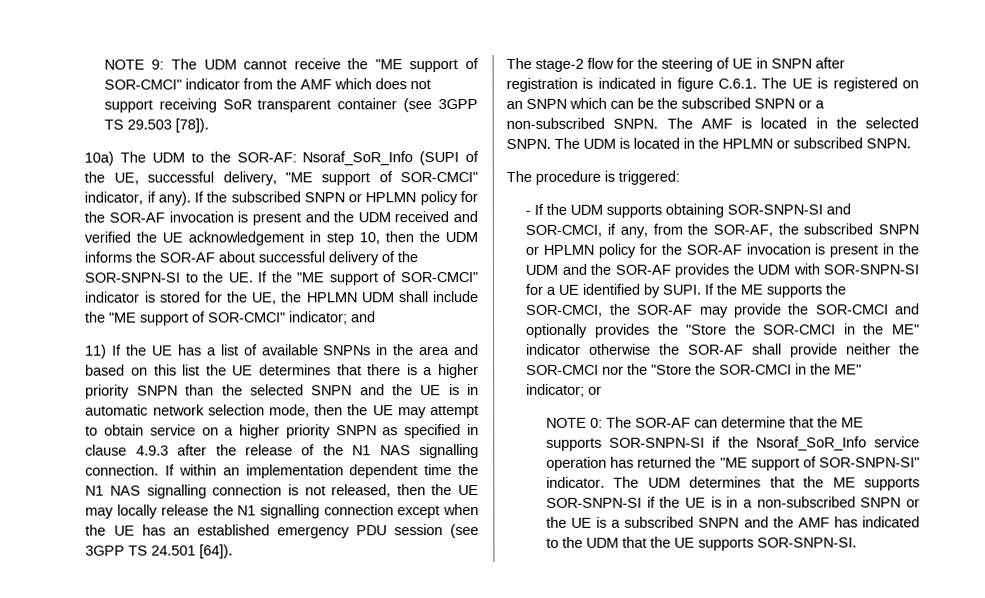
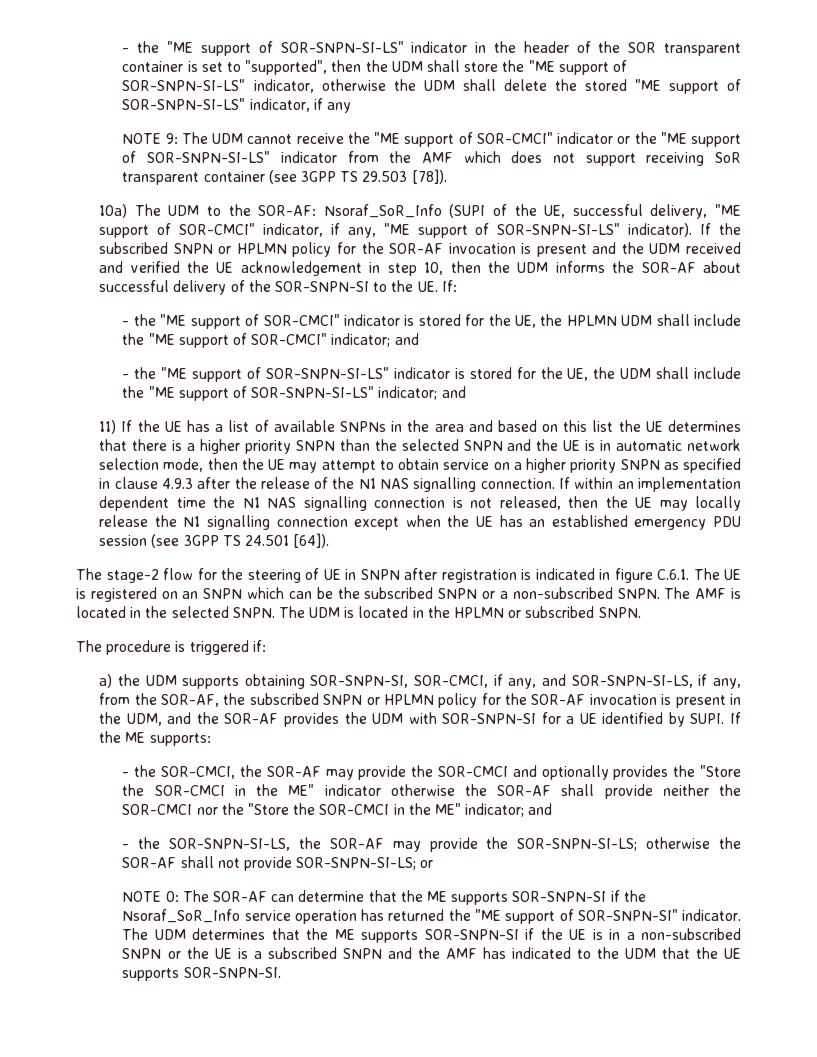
+ - the "ME support of SOR-SNPN-SI-LS" indicator in the header of the SOR transparent container is set to "supported", then the UDM shall store the "ME support of SOR-SNPN-SI-LS" indicator, otherwise the UDM shall delete the stored "ME support of SOR-SNPN-SI-LS" indicator, if any
- NOTE 9: The UDM cannot receive the "ME support of SOR-CMCI" indicator from the AMF which does not support receiving SoR transparent container (see 3GPP TS 29.503 [78]).
+ NOTE 9: The UDM cannot receive the "ME support of SOR-CMCI" indicator or the "ME support of SOR-SNPN-SI-LS" indicator from the AMF which does not support receiving SoR transparent container (see 3GPP TS 29.503 [78]).
- 10a) The UDM to the SOR-AF: Nsoraf_SoR_Info (SUPI of the UE, successful delivery, "ME support of SOR-CMCI" indicator, if any).
+ 10a) The UDM to the SOR-AF: Nsoraf_SoR_Info (SUPI of the UE, successful delivery, "ME support of SOR-CMCI" indicator, if any, "ME support of SOR-SNPN-SI-LS" indicator).
- If the subscribed SNPN or HPLMN policy for the SOR-AF invocation is present and the UDM received and verified the UE acknowledgement in step 10, then the UDM informs the SOR-AF about successful delivery of the SOR-SNPN-SI to the UE. If the "ME support of SOR-CMCI" indicator is stored for the UE, the HPLMN UDM shall include the "ME support of SOR-CMCI" indicator;
+ If the subscribed SNPN or HPLMN policy for the SOR-AF invocation is present and the UDM received and verified the UE acknowledgement in step 10, then the UDM informs the SOR-AF about successful delivery of the SOR-SNPN-SI to the UE. If:
+ - the "ME support of SOR-CMCI" indicator is stored for the UE, the HPLMN UDM shall include the "ME support of SOR-CMCI" indicator;
+ - the "ME support of SOR-SNPN-SI-LS" indicator is stored for the UE, the UDM shall include the "ME support of SOR-SNPN-SI-LS" indicator; and
- The procedure is triggered:
- - If the UDM supports obtaining SOR-SNPN-SI and SOR-CMCI, if any, from the SOR-AF, the subscribed SNPN or HPLMN policy for the SOR-AF invocation is present in the UDM and the SOR-AF provides the UDM with SOR-SNPN-SI for a UE identified by SUPI.
+ The procedure is triggered if:
+ a) the UDM supports obtaining SOR-SNPN-SI, SOR-CMCI, if any, and SOR-SNPN-SI-LS, if any, from the SOR-AF, the subscribed SNPN or HPLMN policy for the SOR-AF invocation is present in the UDM, and the SOR-AF provides the UDM with SOR-SNPN-SI for a UE identified by SUPI.
- If the ME supports the SOR-CMCI, the SOR-AF may provide the SOR-CMCI and optionally provides the "Store the SOR-CMCI in the ME" indicator otherwise the SOR-AF shall provide neither the SOR-CMCI nor the "Store the SOR-CMCI in the ME" indicator; or
+ If the ME supports:
+ - the SOR-CMCI, the SOR-AF may provide the SOR-CMCI and optionally provides the "Store the SOR-CMCI in the ME" indicator otherwise the SOR-AF shall provide neither the SOR-CMCI nor the "Store the SOR-CMCI in the ME" indicator; and
+ - the SOR-SNPN-SI-LS, the SOR-AF may provide the SOR-SNPN-SI-LS; otherwise the SOR-AF shall not provide SOR-SNPN-SI-LS; or

